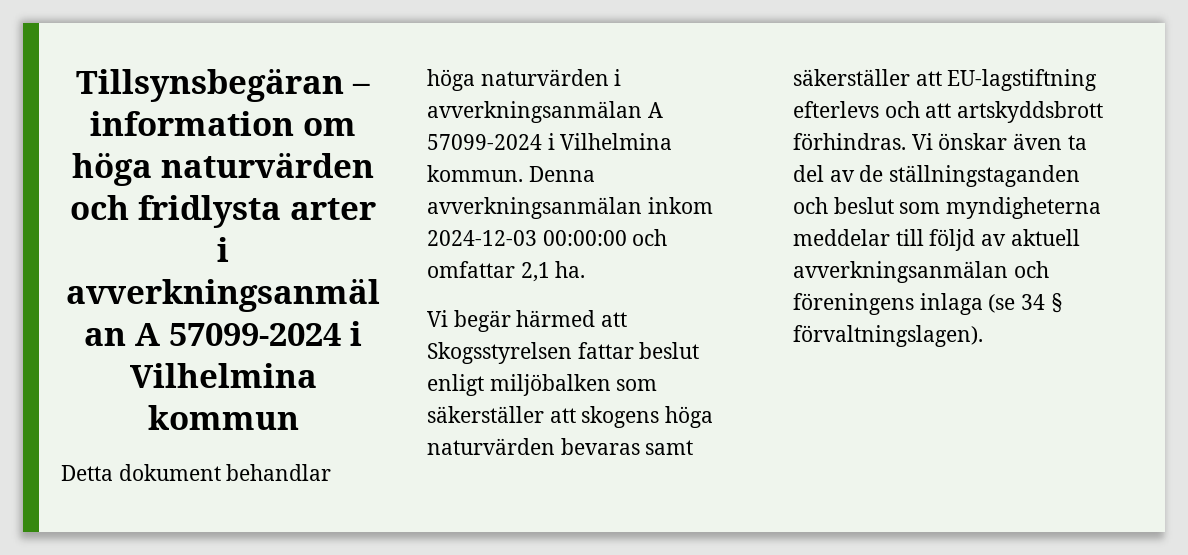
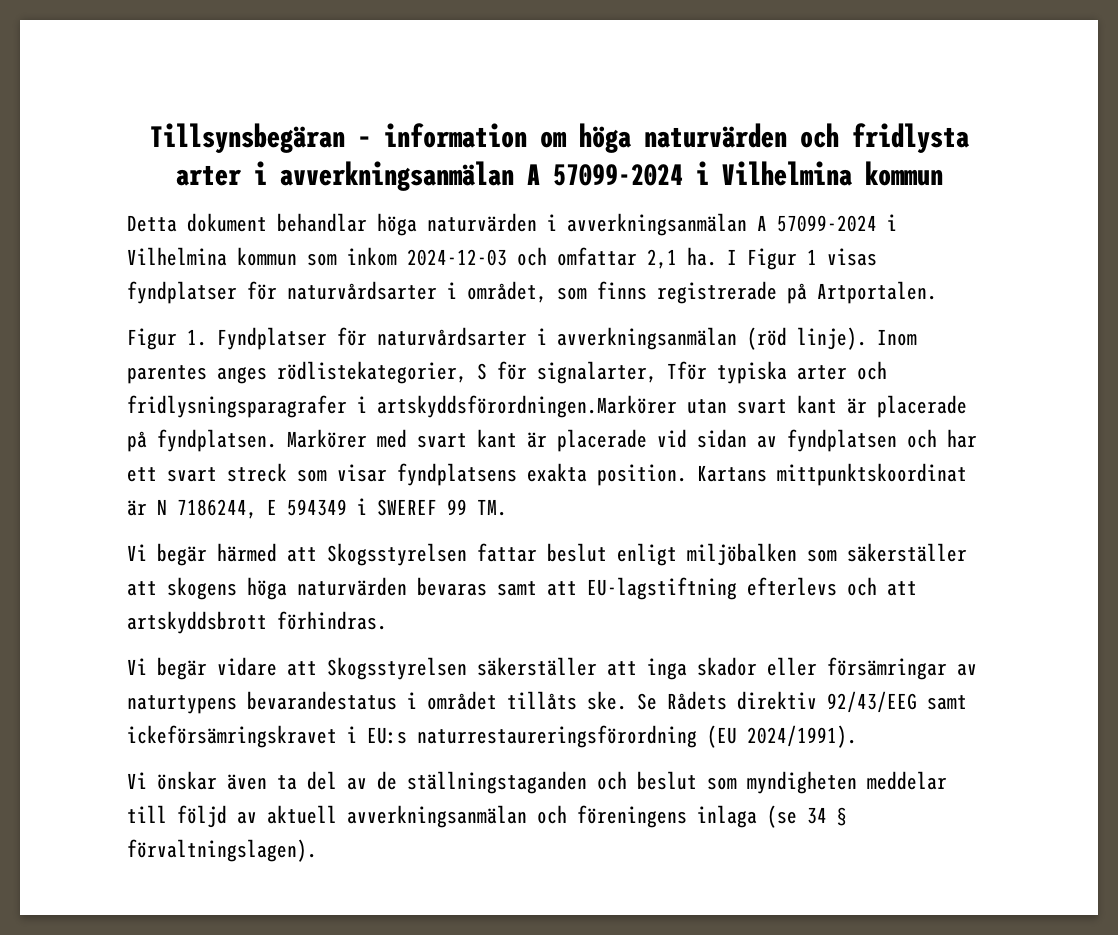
- Detta dokument behandlar höga naturvärden i avverkningsanmälan A 57099-2024 i Vilhelmina kommun. Denna avverkningsanmälan inkom 2024-12-03 00:00:00 och omfattar 2,1 ha.
+ Detta dokument behandlar höga naturvärden i avverkningsanmälan A 57099-2024 i Vilhelmina kommun som inkom 2024-12-03 och omfattar 2,1 ha. I Figur 1 visas fyndplatser för naturvårdsarter i området, som finns registrerade på Artportalen.
+ Figur 1. Fyndplatser för naturvårdsarter i avverkningsanmälan (röd linje). Inom parentes anges rödlistekategorier, S för signalarter, Tför typiska arter och fridlysningsparagrafer i artskyddsförordningen.Markörer utan svart kant är placerade på fyndplatsen. Markörer med svart kant är placerade vid sidan av fyndplatsen och har ett svart streck som visar fyndplatsens exakta position. Kartans mittpunktskoordinat är N 7186244, E 594349 i SWEREF 99 TM.
- Vi begär härmed att Skogsstyrelsen fattar beslut enligt miljöbalken som säkerställer att skogens höga naturvärden bevaras samt säkerställer att EU-lagstiftning efterlevs och att artskyddsbrott förhindras. Vi önskar även ta del av de ställningstaganden och beslut som myndigheterna meddelar till följd av aktuell avverkningsanmälan och föreningens inlaga (se 34 § förvaltningslagen).
+ Vi begär härmed att Skogsstyrelsen fattar beslut enligt miljöbalken som säkerställer att skogens höga naturvärden bevaras samt att EU-lagstiftning efterlevs och att artskyddsbrott förhindras.
+ Vi begär vidare att Skogsstyrelsen säkerställer att inga skador eller försämringar av naturtypens bevarandestatus i området tillåts ske. Se Rådets direktiv 92/43/EEG samt ickeförsämringskravet i EU:s naturrestaureringsförordning (EU 2024/1991).
+ Vi önskar även ta del av de ställningstaganden och beslut som myndigheten meddelar till följd av aktuell avverkningsanmälan och föreningens inlaga (se 34 § förvaltningslagen).

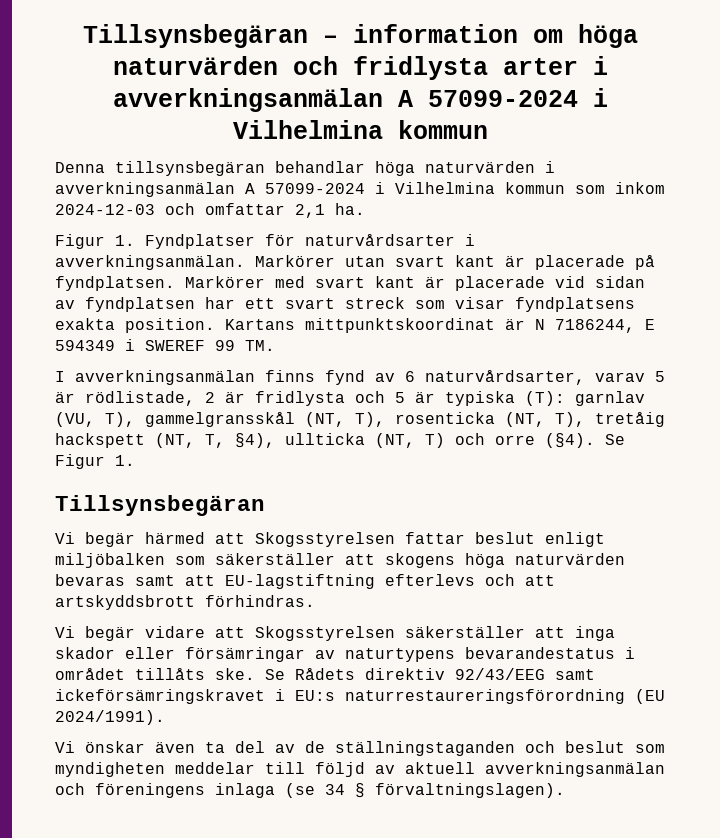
- Detta dokument behandlar höga naturvärden i avverkningsanmälan A 57099-2024 i Vilhelmina kommun som inkom 2024-12-03 och omfattar 2,1 ha. I Figur 1 visas fyndplatser för naturvårdsarter i området, som finns registrerade på Artportalen.
+ Denna tillsynsbegäran behandlar höga naturvärden i avverkningsanmälan A 57099-2024 i Vilhelmina kommun som inkom 2024-12-03 och omfattar 2,1 ha.
- Figur 1. Fyndplatser för naturvårdsarter i avverkningsanmälan (röd linje). Inom parentes anges rödlistekategorier, S för signalarter, Tför typiska arter och fridlysningsparagrafer i artskyddsförordningen.Markörer utan svart kant är placerade på fyndplatsen.
+ Figur 1. Fyndplatser för naturvårdsarter i avverkningsanmälan. Markörer utan svart kant är placerade på fyndplatsen.
- Markörer med svart kant är placerade vid sidan av fyndplatsen och har ett svart streck som visar fyndplatsens exakta position.
+ Markörer med svart kant är placerade vid sidan av fyndplatsen har ett svart streck som visar fyndplatsens exakta position.
+ I avverkningsanmälan finns fynd av 6 naturvårdsarter, varav 5 är rödlistade, 2 är fridlysta och 5 är typiska (T): garnlav (VU, T), gammelgransskål (NT, T), rosenticka (NT, T), tretåig hackspett (NT, T, §4), ullticka (NT, T) och orre (§4). Se Figur 1.
+ Tillsynsbegäran

